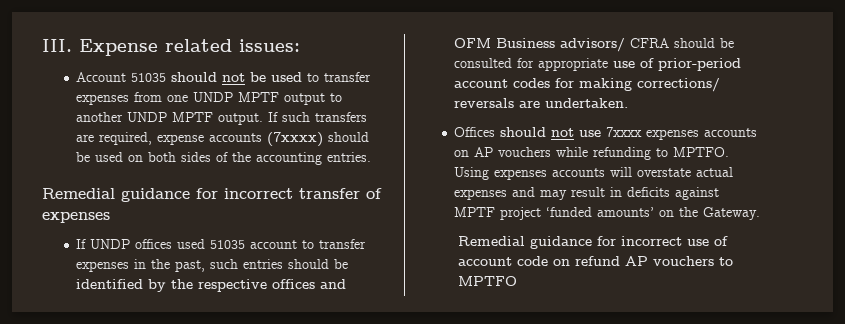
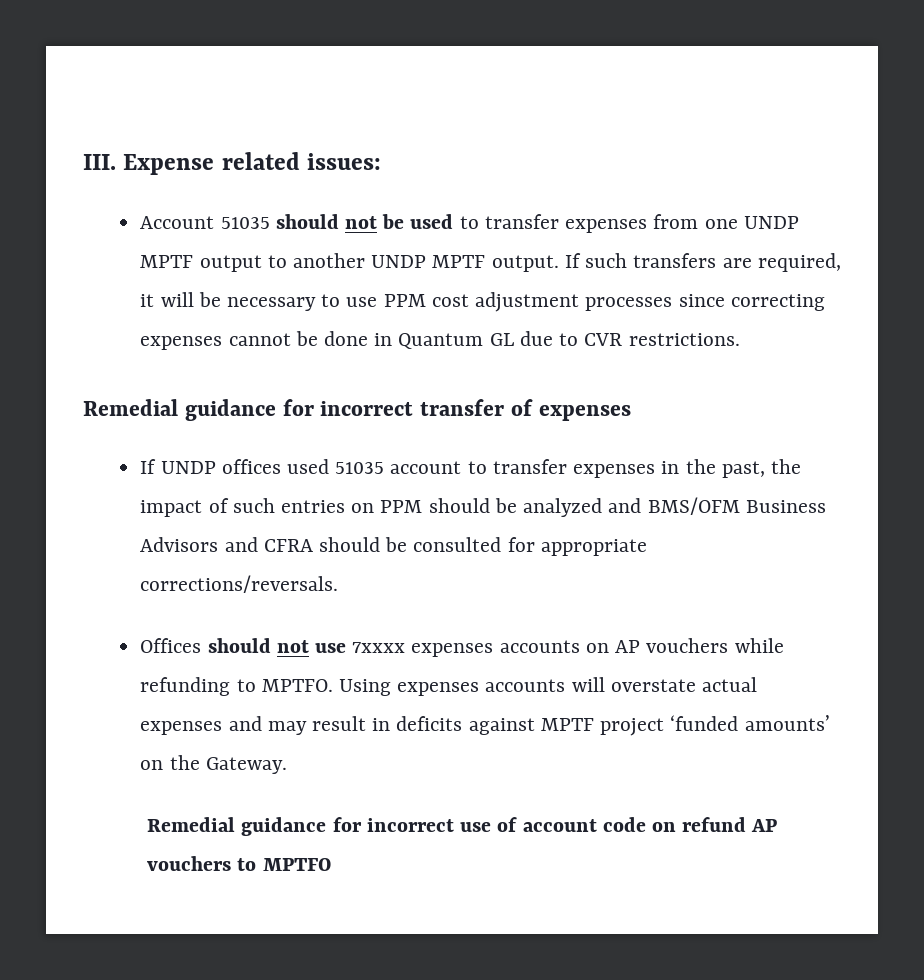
- If such transfers are required, expense accounts (7xxxx) should be used on both sides of the accounting entries.
+ If such transfers are required, it will be necessary to use PPM cost adjustment processes since correcting expenses cannot be done in Quantum GL due to CVR restrictions.
- If UNDP offices used 51035 account to transfer expenses in the past, such entries should be identified by the respective offices and OFM Business advisors/ CFRA should be consulted for appropriate use of prior-period account codes for making corrections/ reversals are undertaken.
+ If UNDP offices used 51035 account to transfer expenses in the past, the impact of such entries on PPM should be analyzed and BMS/OFM Business Advisors and CFRA should be consulted for appropriate corrections/reversals.

